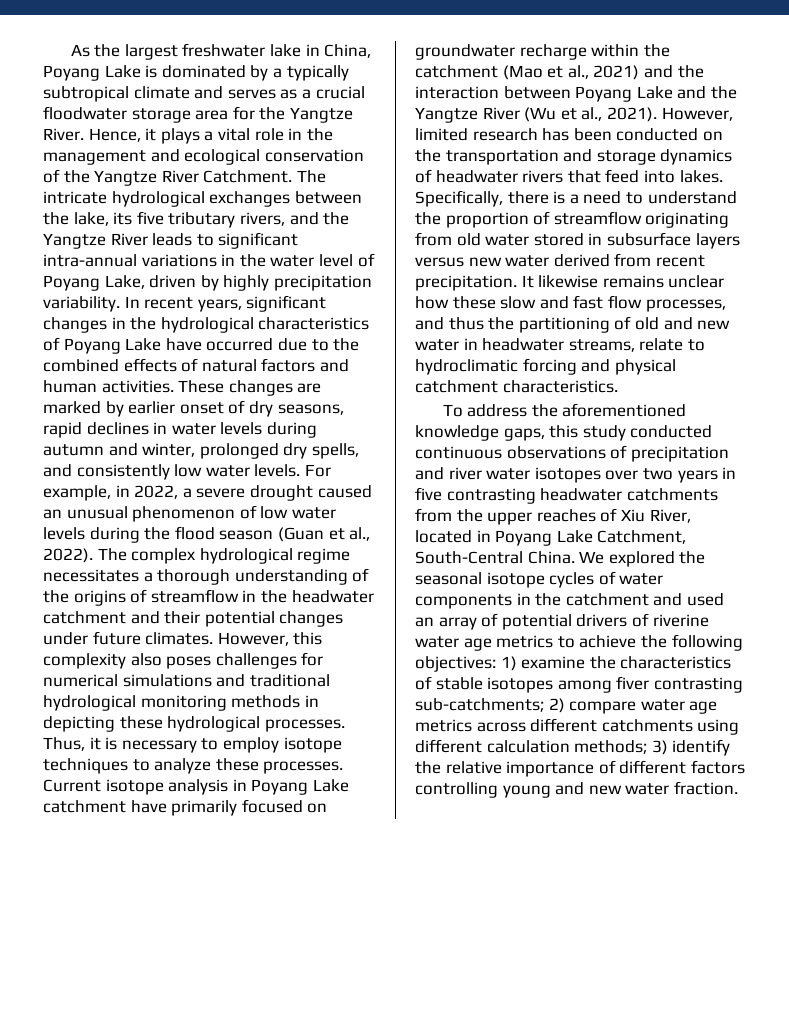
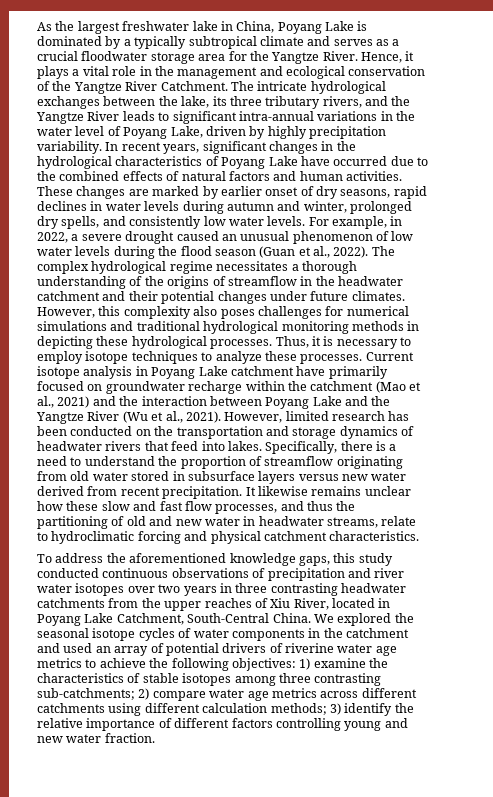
- The intricate hydrological exchanges between the lake, its five tributary rivers, and the Yangtze River leads to significant intra-annual variations in the water level of Poyang Lake, driven by highly precipitation variability.
+ The intricate hydrological exchanges between the lake, its three tributary rivers, and the Yangtze River leads to significant intra-annual variations in the water level of Poyang Lake, driven by highly precipitation variability.
- To address the aforementioned knowledge gaps, this study conducted continuous observations of precipitation and river water isotopes over two years in five contrasting headwater catchments from the upper reaches of Xiu River, located in Poyang Lake Catchment, South-Central China.
+ To address the aforementioned knowledge gaps, this study conducted continuous observations of precipitation and river water isotopes over two years in three contrasting headwater catchments from the upper reaches of Xiu River, located in Poyang Lake Catchment, South-Central China.
- 1) examine the characteristics of stable isotopes among fiver contrasting sub-catchments;
+ 1) examine the characteristics of stable isotopes among three contrasting sub-catchments;

